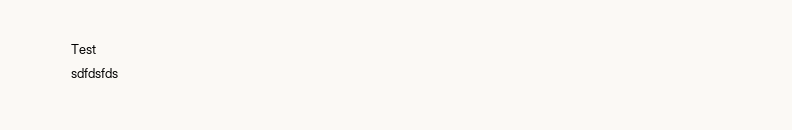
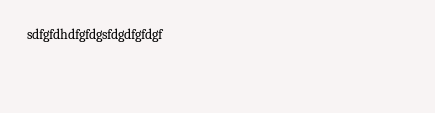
- Test
- sdfdsfds
+ sdfgfdhdfgfdgsfdgdfgfdgf

